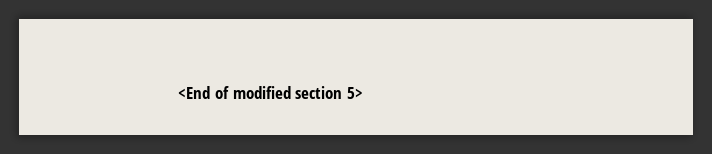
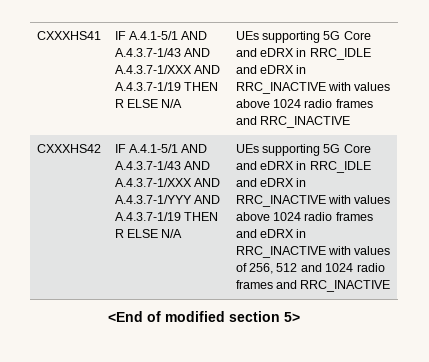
+ CXXXHS41 | IF A.4.1-5/1 AND A.4.3.7-1/43 AND A.4.3.7-1/XXX AND A.4.3.7-1/19 THEN R ELSE N/A | UEs supporting 5G Core and eDRX in RRC_IDLE and eDRX in RRC_INACTIVE with values above 1024 radio frames and RRC_INACTIVE
+ CXXXHS42 | IF A.4.1-5/1 AND A.4.3.7-1/43 AND A.4.3.7-1/XXX AND A.4.3.7-1/YYY AND A.4.3.7-1/19 THEN R ELSE N/A | UEs supporting 5G Core and eDRX in RRC_IDLE and eDRX in RRC_INACTIVE with values above 1024 radio frames and eDRX in RRC_INACTIVE with values of 256, 512 and 1024 radio frames and RRC_INACTIVE

